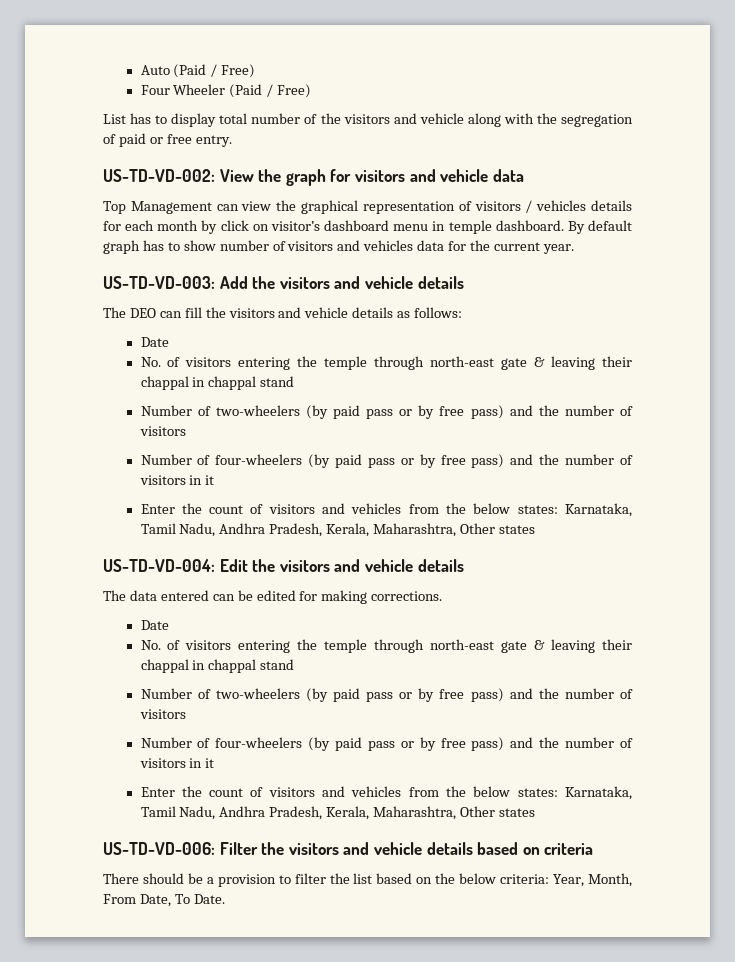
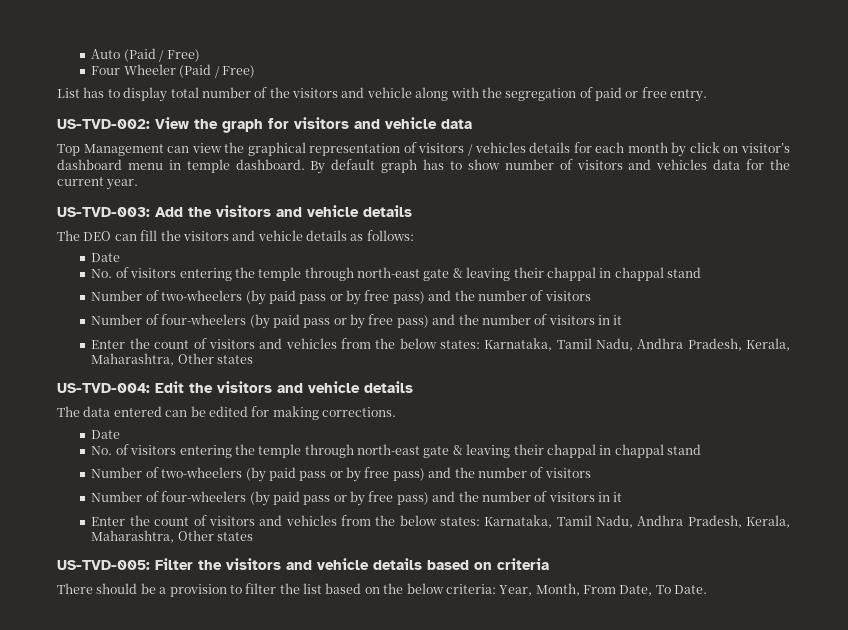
- US-TD-VD-002: View the graph for visitors and vehicle data
+ US-TVD-002: View the graph for visitors and vehicle data
- US-TD-VD-003: Add the visitors and vehicle details
+ US-TVD-003: Add the visitors and vehicle details
- US-TD-VD-004: Edit the visitors and vehicle details
+ US-TVD-004: Edit the visitors and vehicle details
- US-TD-VD-006: Filter the visitors and vehicle details based on criteria
+ US-TVD-005: Filter the visitors and vehicle details based on criteria

